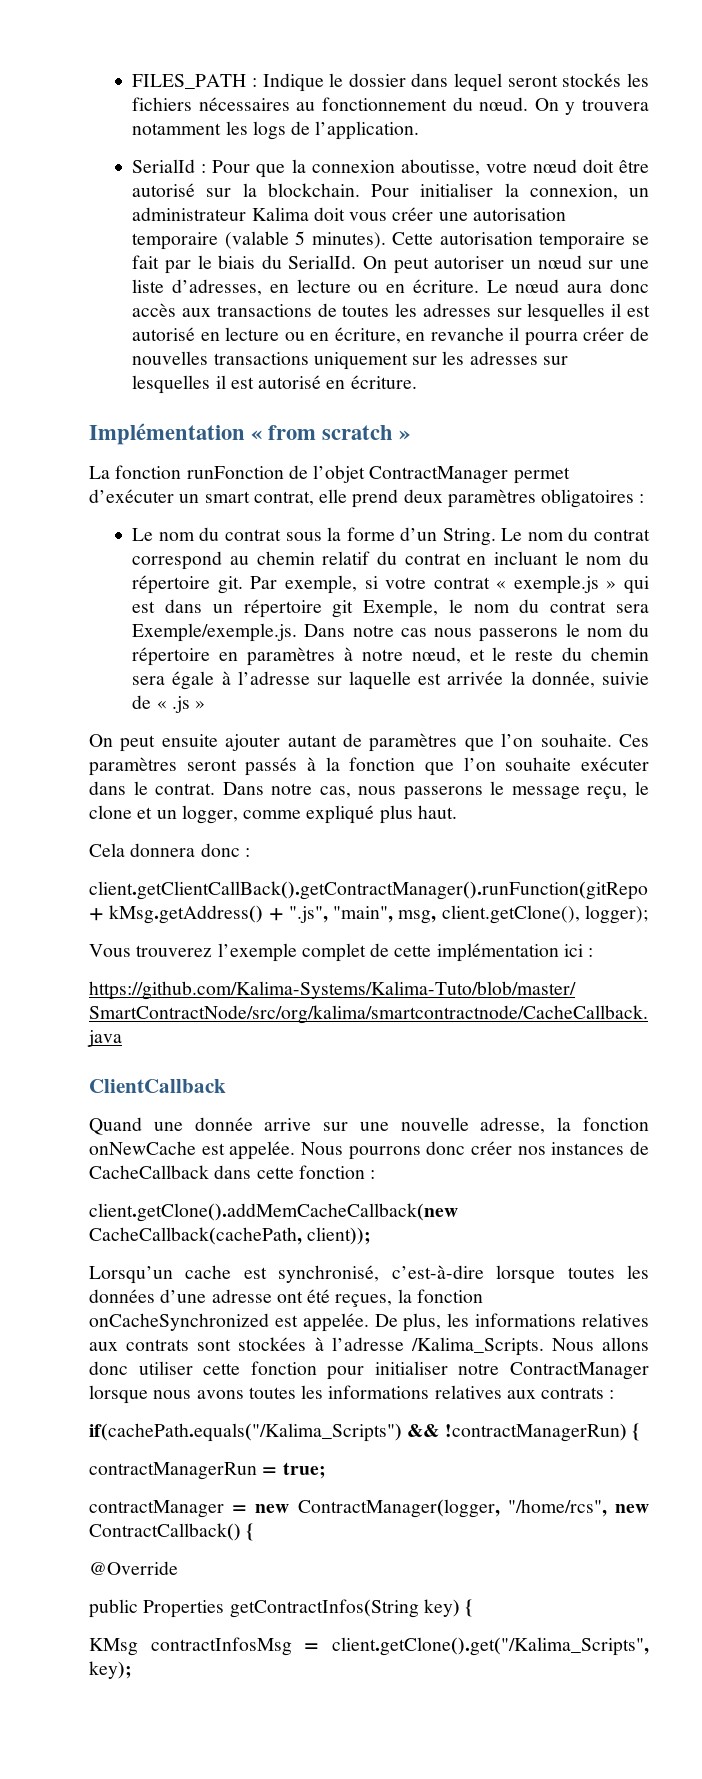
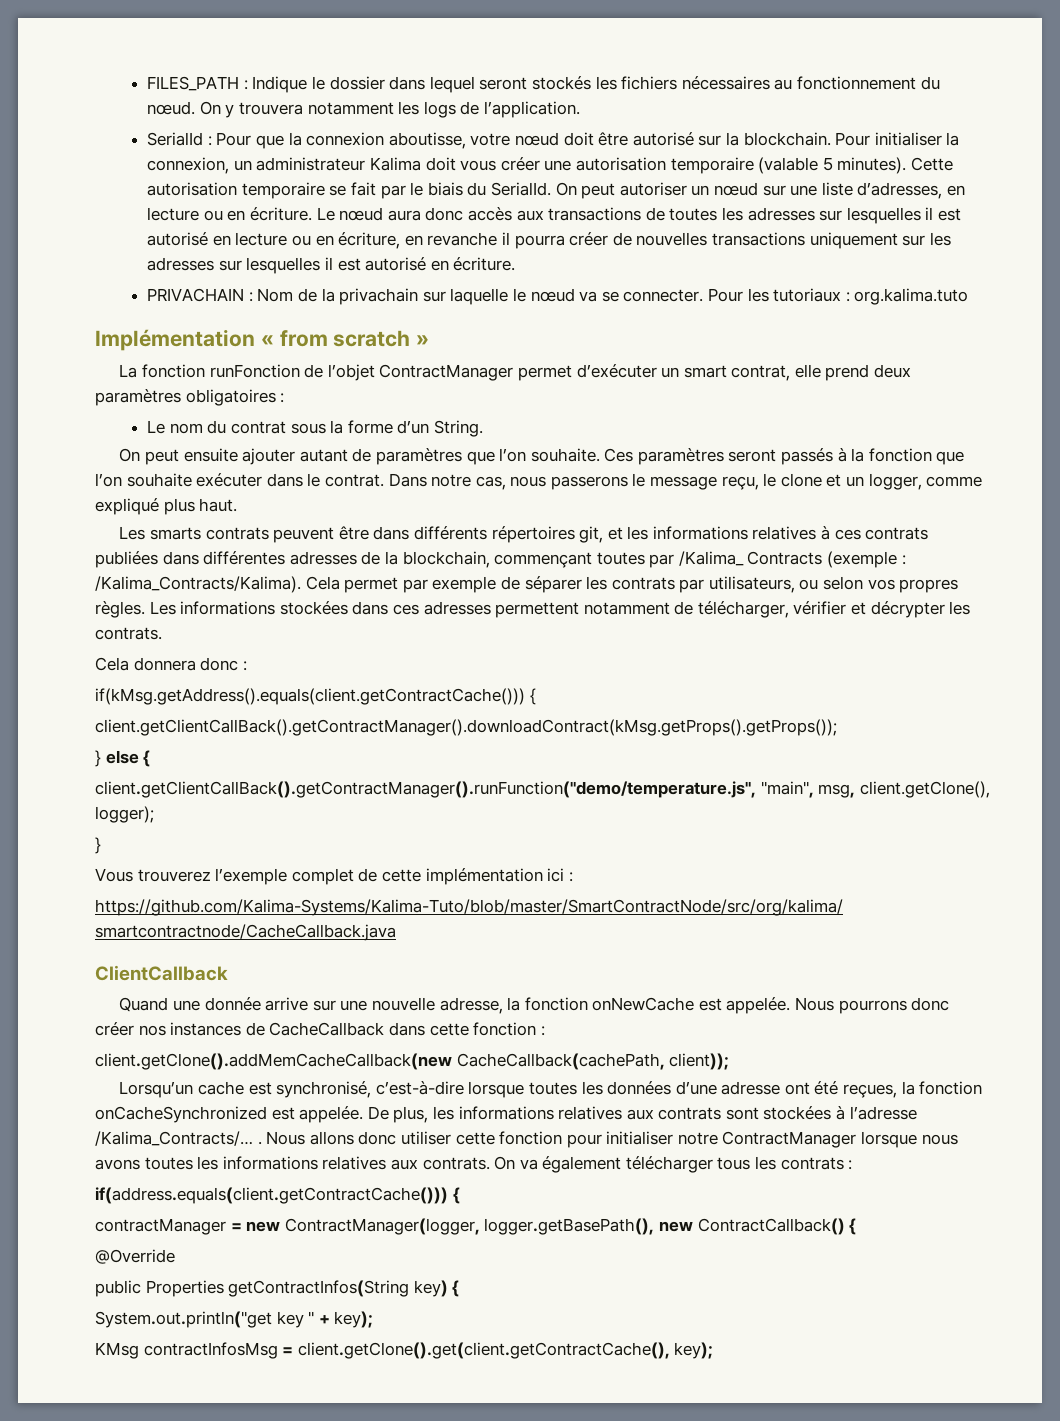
+ PRIVACHAIN : Nom de la privachain sur laquelle le nœud va se connecter. Pour les tutoriaux : org.kalima.tuto
- Le nom du contrat correspond au chemin relatif du contrat en incluant le nom du répertoire git. Par exemple, si votre contrat « exemple.js » qui est dans un répertoire git Exemple, le nom du contrat sera Exemple/exemple.js. Dans notre cas nous passerons le nom du répertoire en paramètres à notre nœud, et le reste du chemin sera égale à l’adresse sur laquelle est arrivée la donnée, suivie de « .js »
+ Les smarts contrats peuvent être dans différents répertoires git, et les informations relatives à ces contrats publiées dans différentes adresses de la blockchain, commençant toutes par /Kalima_ Contracts (exemple : /Kalima_Contracts/Kalima). Cela permet par exemple de séparer les contrats par utilisateurs, ou selon vos propres règles. Les informations stockées dans ces adresses permettent notamment de télécharger, vérifier et décrypter les contrats.
  Cela donnera donc :
- client.getClientCallBack().getContractManager().runFunction(gitRepo + kMsg.getAddress() + ".js", "main", msg, client.getClone(), logger);
+ if(kMsg.getAddress().equals(client.getContractCache())) {
+ client.getClientCallBack().getContractManager().downloadContract(kMsg.getProps().getProps());
+ } else {
+ client.getClientCallBack().getContractManager().runFunction("demo/temperature.js", "main", msg, client.getClone(), logger);
+ }
- De plus, les informations relatives aux contrats sont stockées à l’adresse /Kalima_Scripts.
+ De plus, les informations relatives aux contrats sont stockées à l’adresse /Kalima_Contracts/… .
- Nous allons donc utiliser cette fonction pour initialiser notre ContractManager lorsque nous avons toutes les informations relatives aux contrats :
- if(cachePath.equals("/Kalima_Scripts") && !contractManagerRun) {
- contractManagerRun = true;
+ Nous allons donc utiliser cette fonction pour initialiser notre ContractManager lorsque nous avons toutes les informations relatives aux contrats. On va également télécharger tous les contrats :
+ if(address.equals(client.getContractCache())) {
- contractManager = new ContractManager(logger, "/home/rcs", new ContractCallback() {
+ contractManager = new ContractManager(logger, logger.getBasePath(), new ContractCallback() {
+ System.out.println("get key " + key);
- KMsg contractInfosMsg = client.getClone().get("/Kalima_Scripts", key);
+ KMsg contractInfosMsg = client.getClone().get(client.getContractCache(), key);

